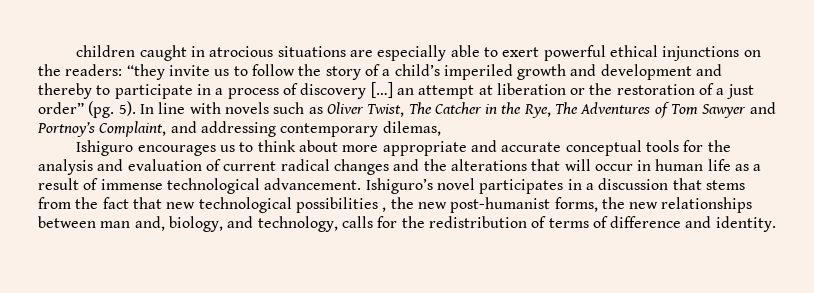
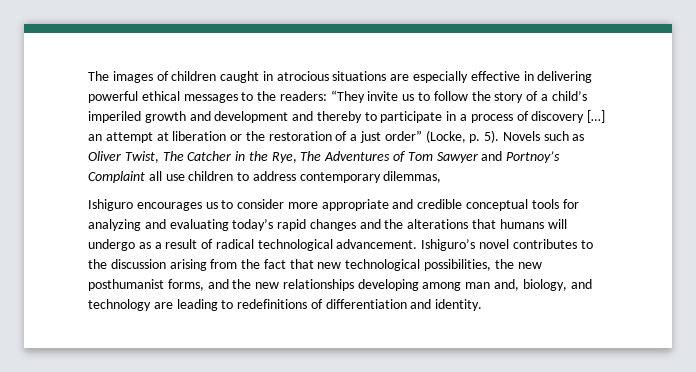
- children caught in atrocious situations are especially able to exert powerful ethical injunctions on the readers: “they invite us to follow the story of a child’s imperiled growth and development and thereby to participate in a process of discovery […] an attempt at liberation or the restoration of a just order” (pg. 5). In line with novels such as Oliver Twist, The Catcher in the Rye, The Adventures of Tom Sawyer and Portnoy’s Complaint, and addressing contemporary dilemas,
+ The images of children caught in atrocious situations are especially effective in delivering powerful ethical messages to the readers: “They invite us to follow the story of a child’s imperiled growth and development and thereby to participate in a process of discovery […] an attempt at liberation or the restoration of a just order” (Locke, p. 5). Novels such as Oliver Twist, The Catcher in the Rye, The Adventures of Tom Sawyer and Portnoy’s Complaint all use children to address contemporary dilemmas,
- Ishiguro encourages us to think about more appropriate and accurate conceptual tools for the analysis and evaluation of current radical changes and the alterations that will occur in human life as a result of immense technological advancement.
+ Ishiguro encourages us to consider more appropriate and credible conceptual tools for analyzing and evaluating today’s rapid changes and the alterations that humans will undergo as a result of radical technological advancement.
- Ishiguro’s novel participates in a discussion that stems from the fact that new technological possibilities , the new post-humanist forms, the new relationships between man and, biology, and technology, calls for the redistribution of terms of difference and identity.
+ Ishiguro’s novel contributes to the discussion arising from the fact that new technological possibilities, the new posthumanist forms, and the new relationships developing among man and, biology, and technology are leading to redefinitions of differentiation and identity.

